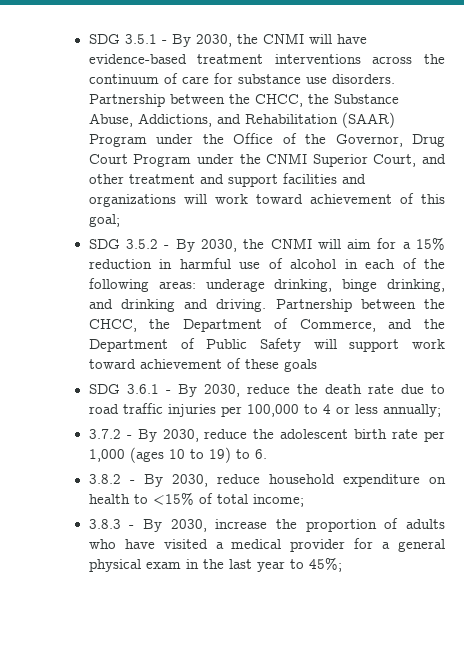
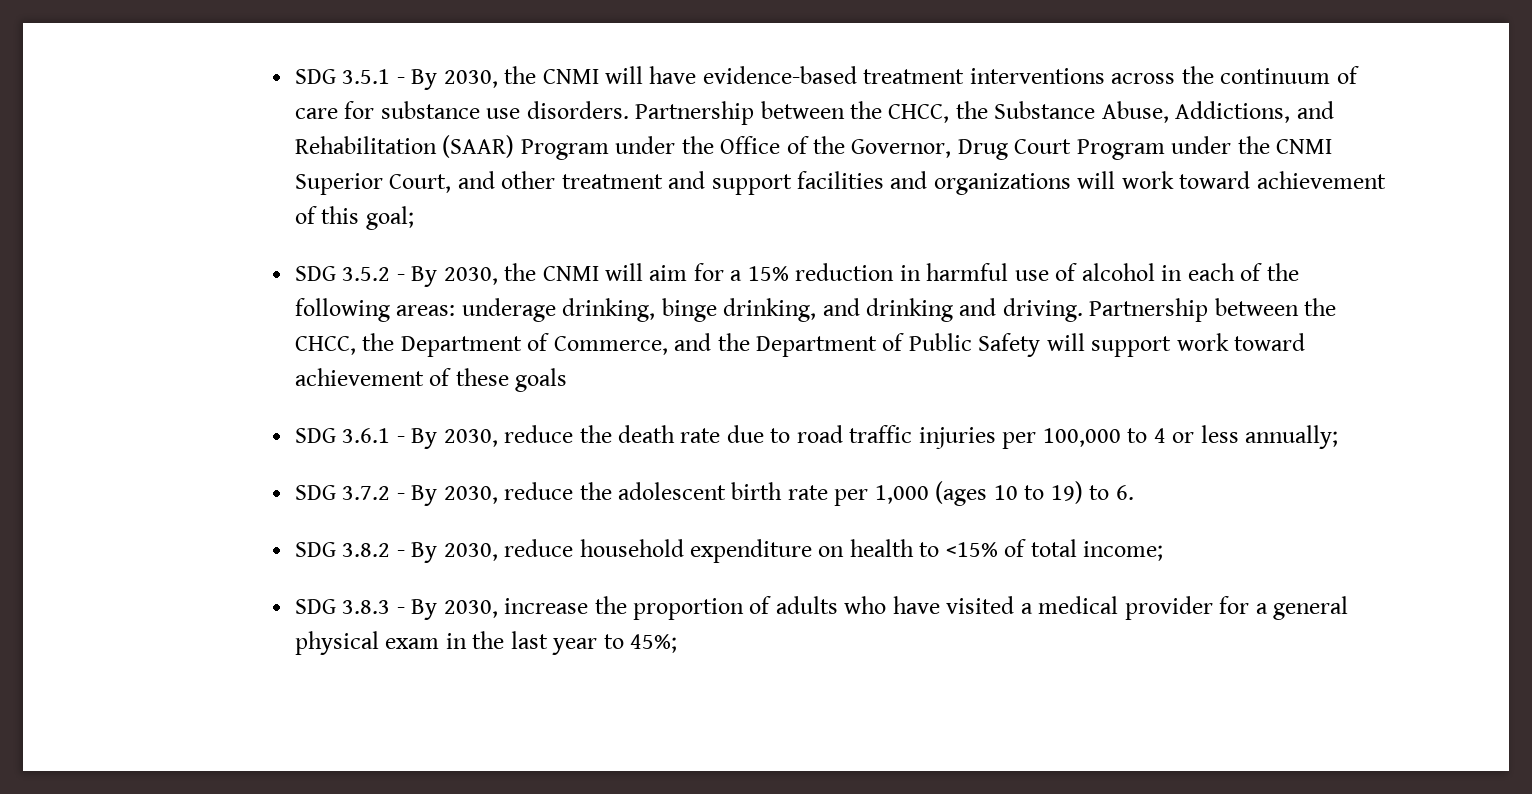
- 3.7.2 - By 2030, reduce the adolescent birth rate per 1,000 (ages 10 to 19) to 6.
+ SDG 3.7.2 - By 2030, reduce the adolescent birth rate per 1,000 (ages 10 to 19) to 6.
- 3.8.2 - By 2030, reduce household expenditure on health to <15% of total income;
+ SDG 3.8.2 - By 2030, reduce household expenditure on health to <15% of total income;
- 3.8.3 - By 2030, increase the proportion of adults who have visited a medical provider for a general physical exam in the last year to 45%;
+ SDG 3.8.3 - By 2030, increase the proportion of adults who have visited a medical provider for a general physical exam in the last year to 45%;

